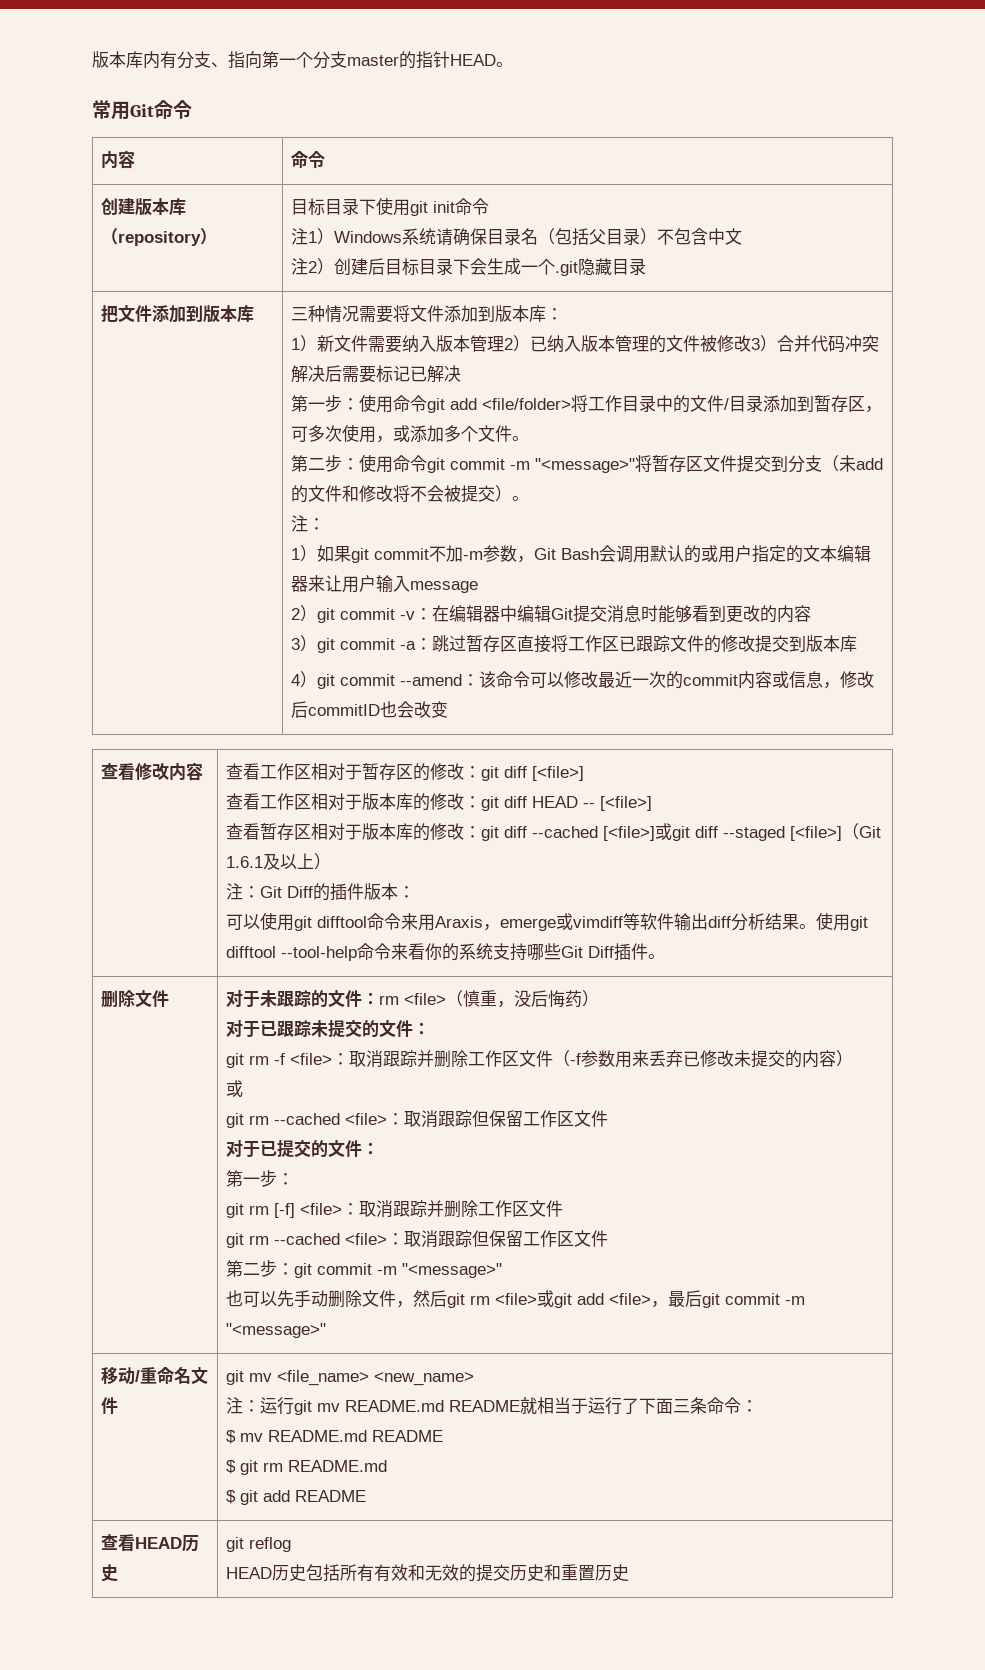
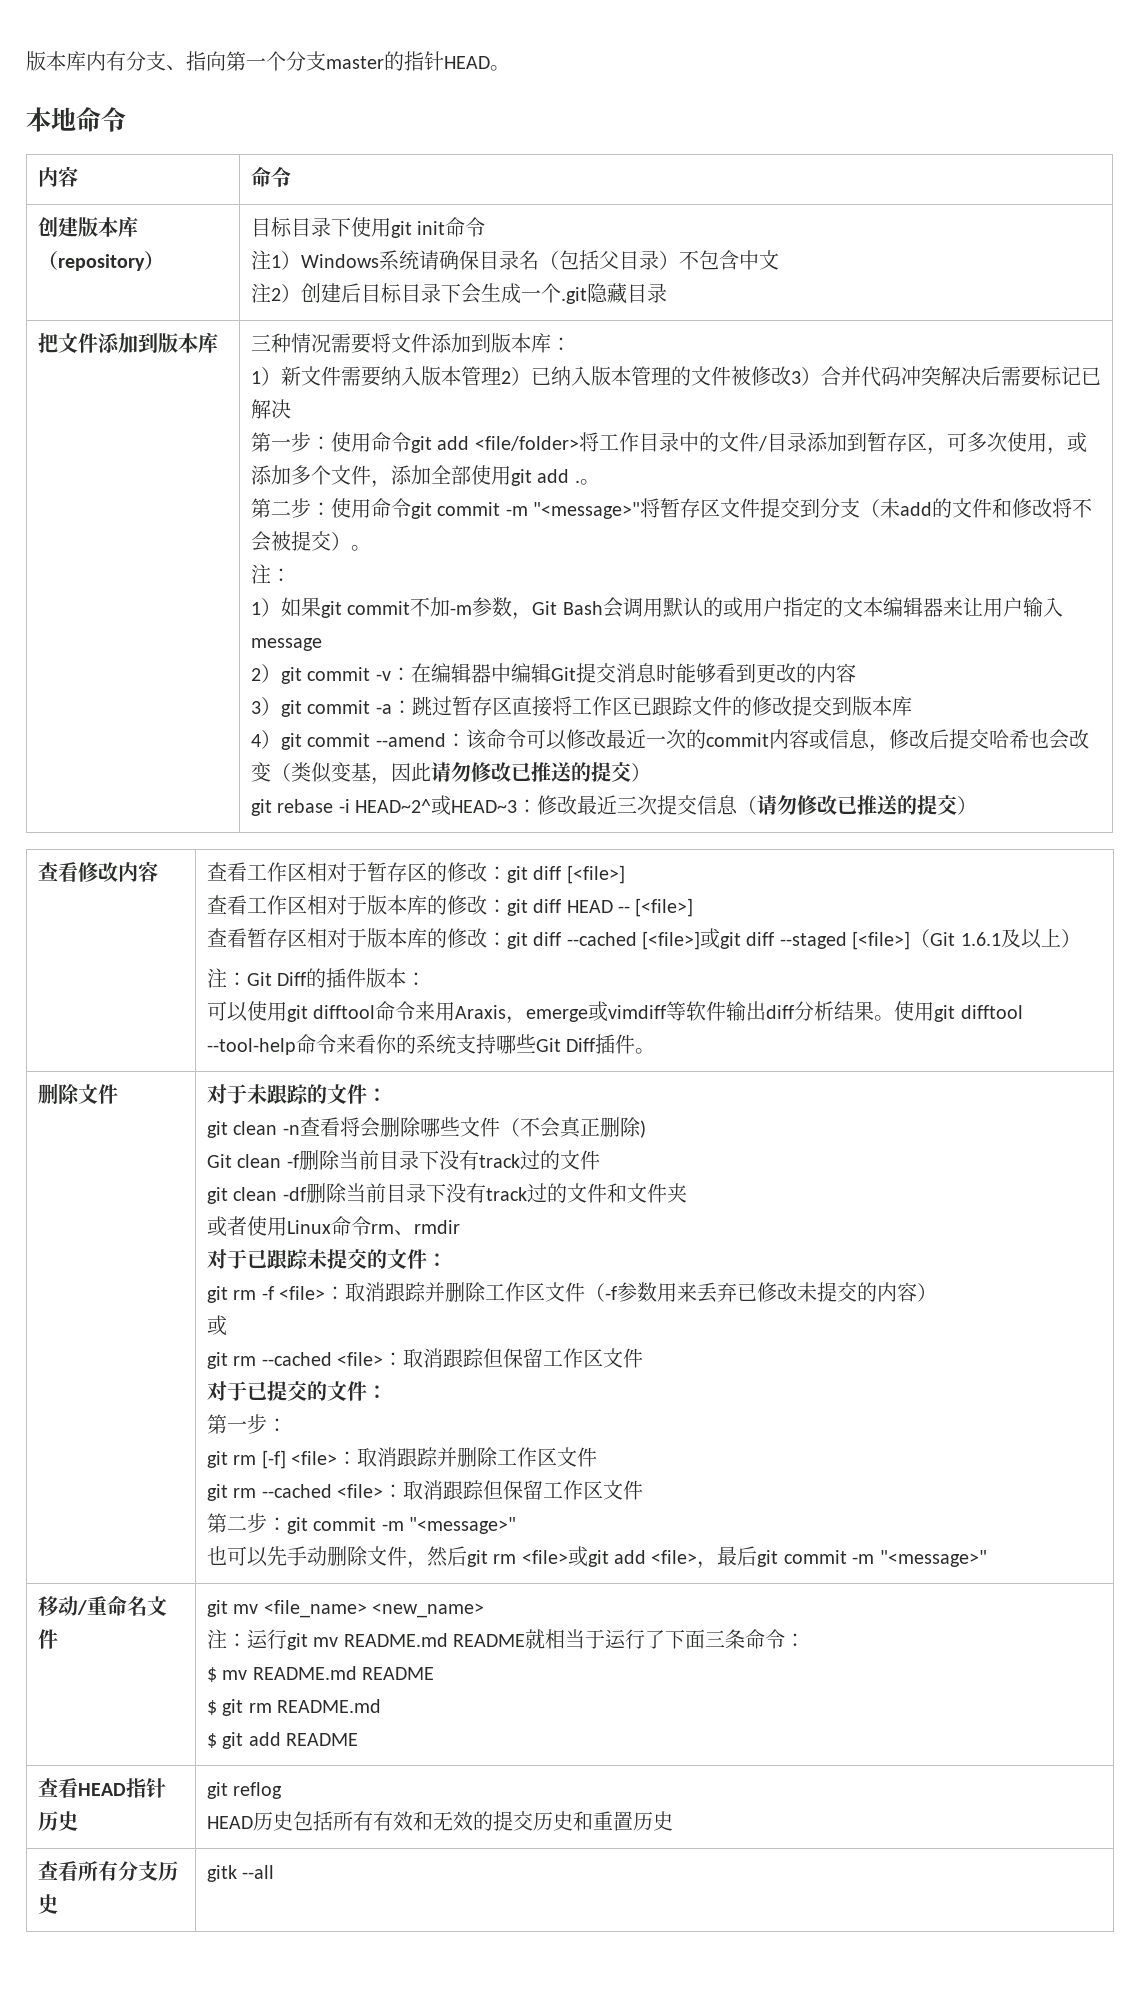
- 常用Git命令
+ 本地命令
- 第一步：使用命令git add <file/folder>将工作目录中的文件/目录添加到暂存区，可多次使用，或添加多个文件。
+ 第一步：使用命令git add <file/folder>将工作目录中的文件/目录添加到暂存区，可多次使用，或添加多个文件，添加全部使用git add .。
- 4）git commit --amend：该命令可以修改最近一次的commit内容或信息，修改后commitID也会改变
+ 4）git commit --amend：该命令可以修改最近一次的commit内容或信息，修改后提交哈希也会改变（类似变基，因此请勿修改已推送的提交）
+ git rebase -i HEAD~2^或HEAD~3：修改最近三次提交信息（请勿修改已推送的提交）
- 对于未跟踪的文件：rm <file>（慎重，没后悔药）
+ 对于未跟踪的文件：
+ git clean -n查看将会删除哪些文件（不会真正删除)
+ Git clean -f删除当前目录下没有track过的文件
+ git clean -df删除当前目录下没有track过的文件和文件夹
+ 或者使用Linux命令rm、rmdir
- 查看HEAD历史 | git reflog
+ 查看HEAD指针历史 | git reflog
+ 查看所有分支历史 | gitk --all

